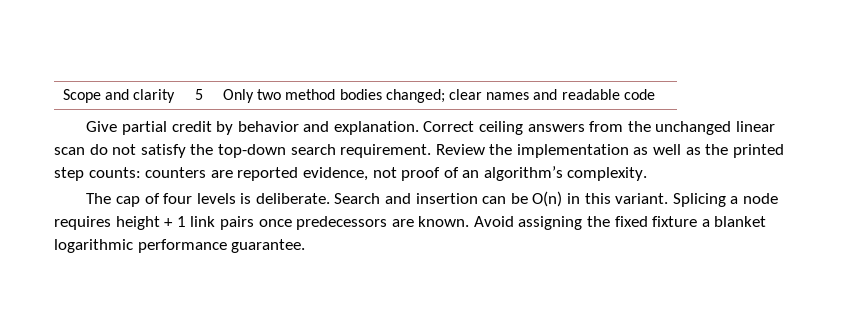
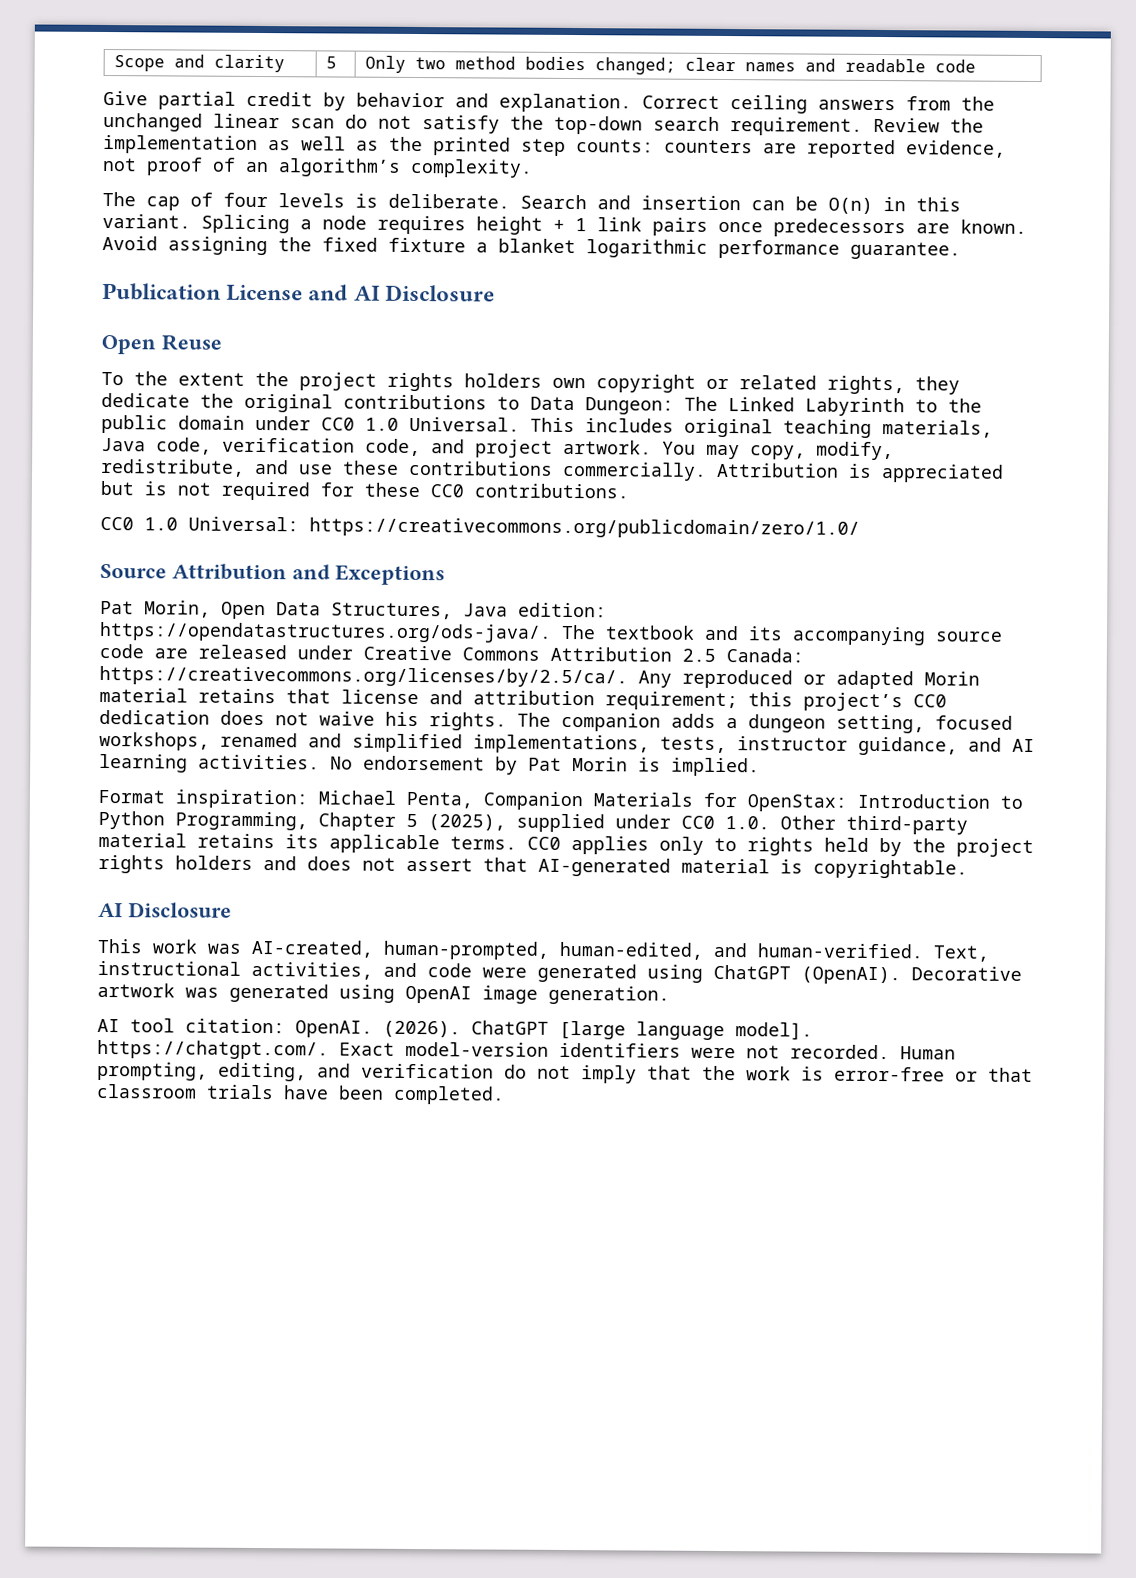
+ Publication License and AI Disclosure
+ Open Reuse
+ To the extent the project rights holders own copyright or related rights, they dedicate the original contributions to Data Dungeon: The Linked Labyrinth to the public domain under CC0 1.0 Universal. This includes original teaching materials, Java code, verification code, and project artwork. You may copy, modify, redistribute, and use these contributions commercially. Attribution is appreciated but is not required for these CC0 contributions.
+ CC0 1.0 Universal: https://creativecommons.org/publicdomain/zero/1.0/
+ Source Attribution and Exceptions
+ Pat Morin, Open Data Structures, Java edition: https://opendatastructures.org/ods-java/. The textbook and its accompanying source code are released under Creative Commons Attribution 2.5 Canada: https://creativecommons.org/licenses/by/2.5/ca/. Any reproduced or adapted Morin material retains that license and attribution requirement; this project’s CC0 dedication does not waive his rights. The companion adds a dungeon setting, focused workshops, renamed and simplified implementations, tests, instructor guidance, and AI learning activities. No endorsement by Pat Morin is implied.
+ Format inspiration: Michael Penta, Companion Materials for OpenStax: Introduction to Python Programming, Chapter 5 (2025), supplied under CC0 1.0. Other third-party material retains its applicable terms. CC0 applies only to rights held by the project rights holders and does not assert that AI-generated material is copyrightable.
+ AI Disclosure
+ This work was AI-created, human-prompted, human-edited, and human-verified. Text, instructional activities, and code were generated using ChatGPT (OpenAI). Decorative artwork was generated using OpenAI image generation.
+ AI tool citation: OpenAI. (2026). ChatGPT [large language model]. https://chatgpt.com/. Exact model-version identifiers were not recorded. Human prompting, editing, and verification do not imply that the work is error-free or that classroom trials have been completed.

